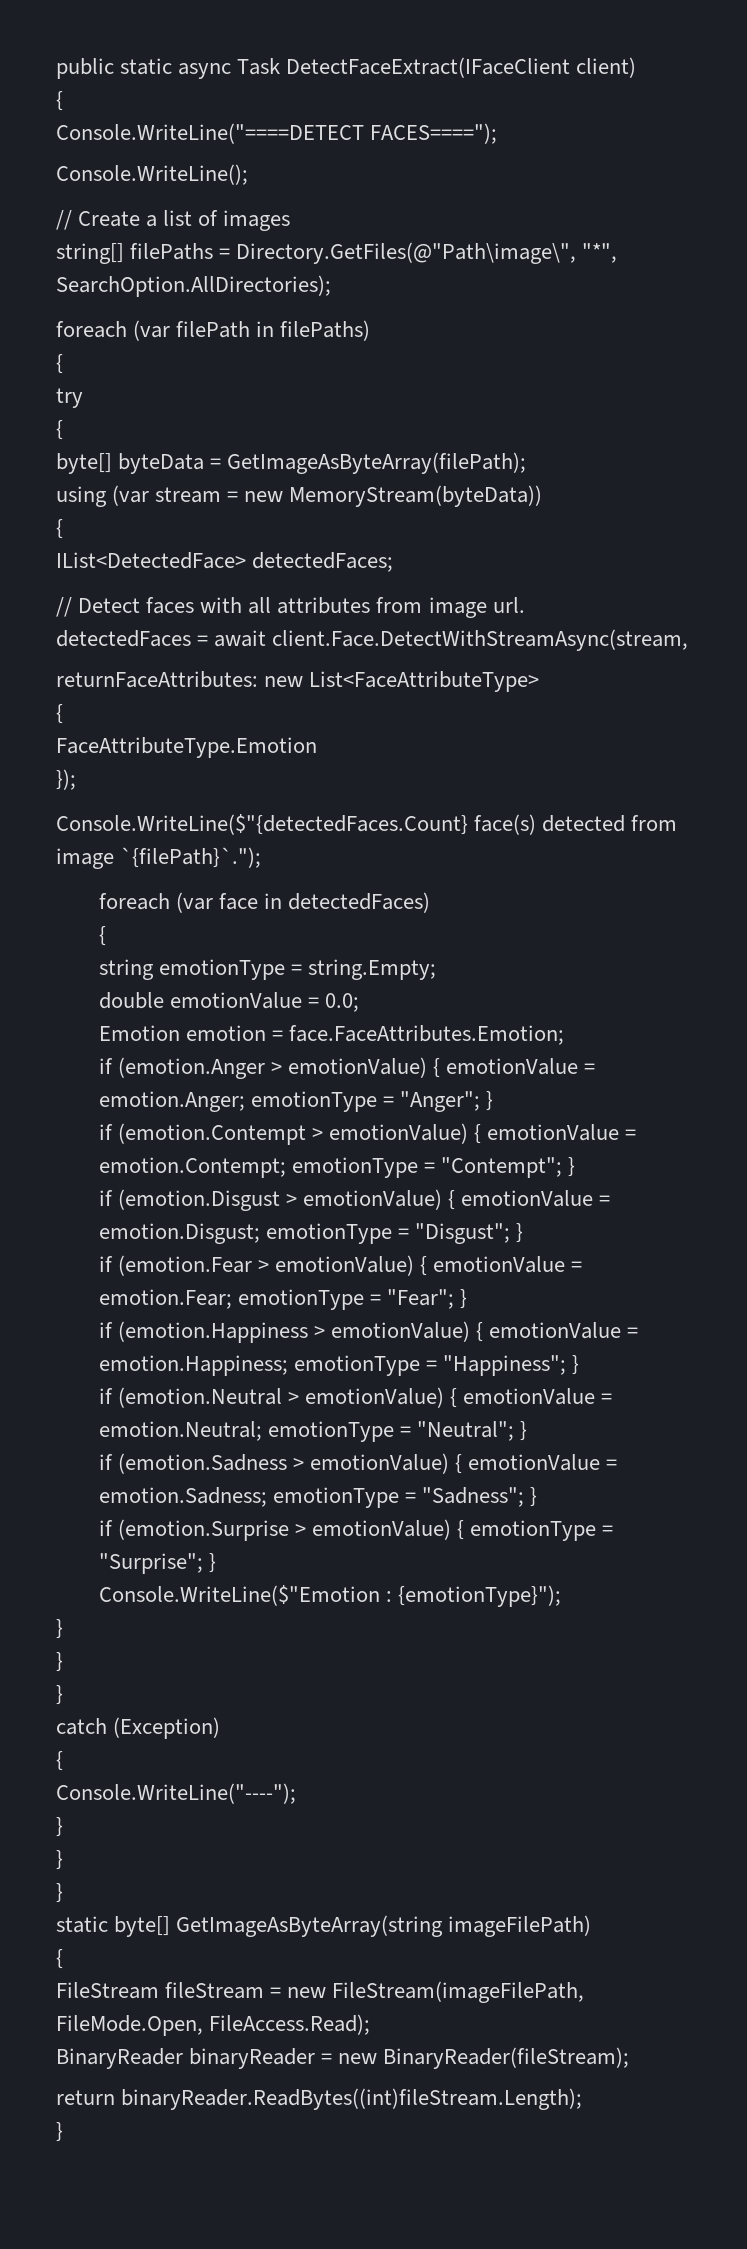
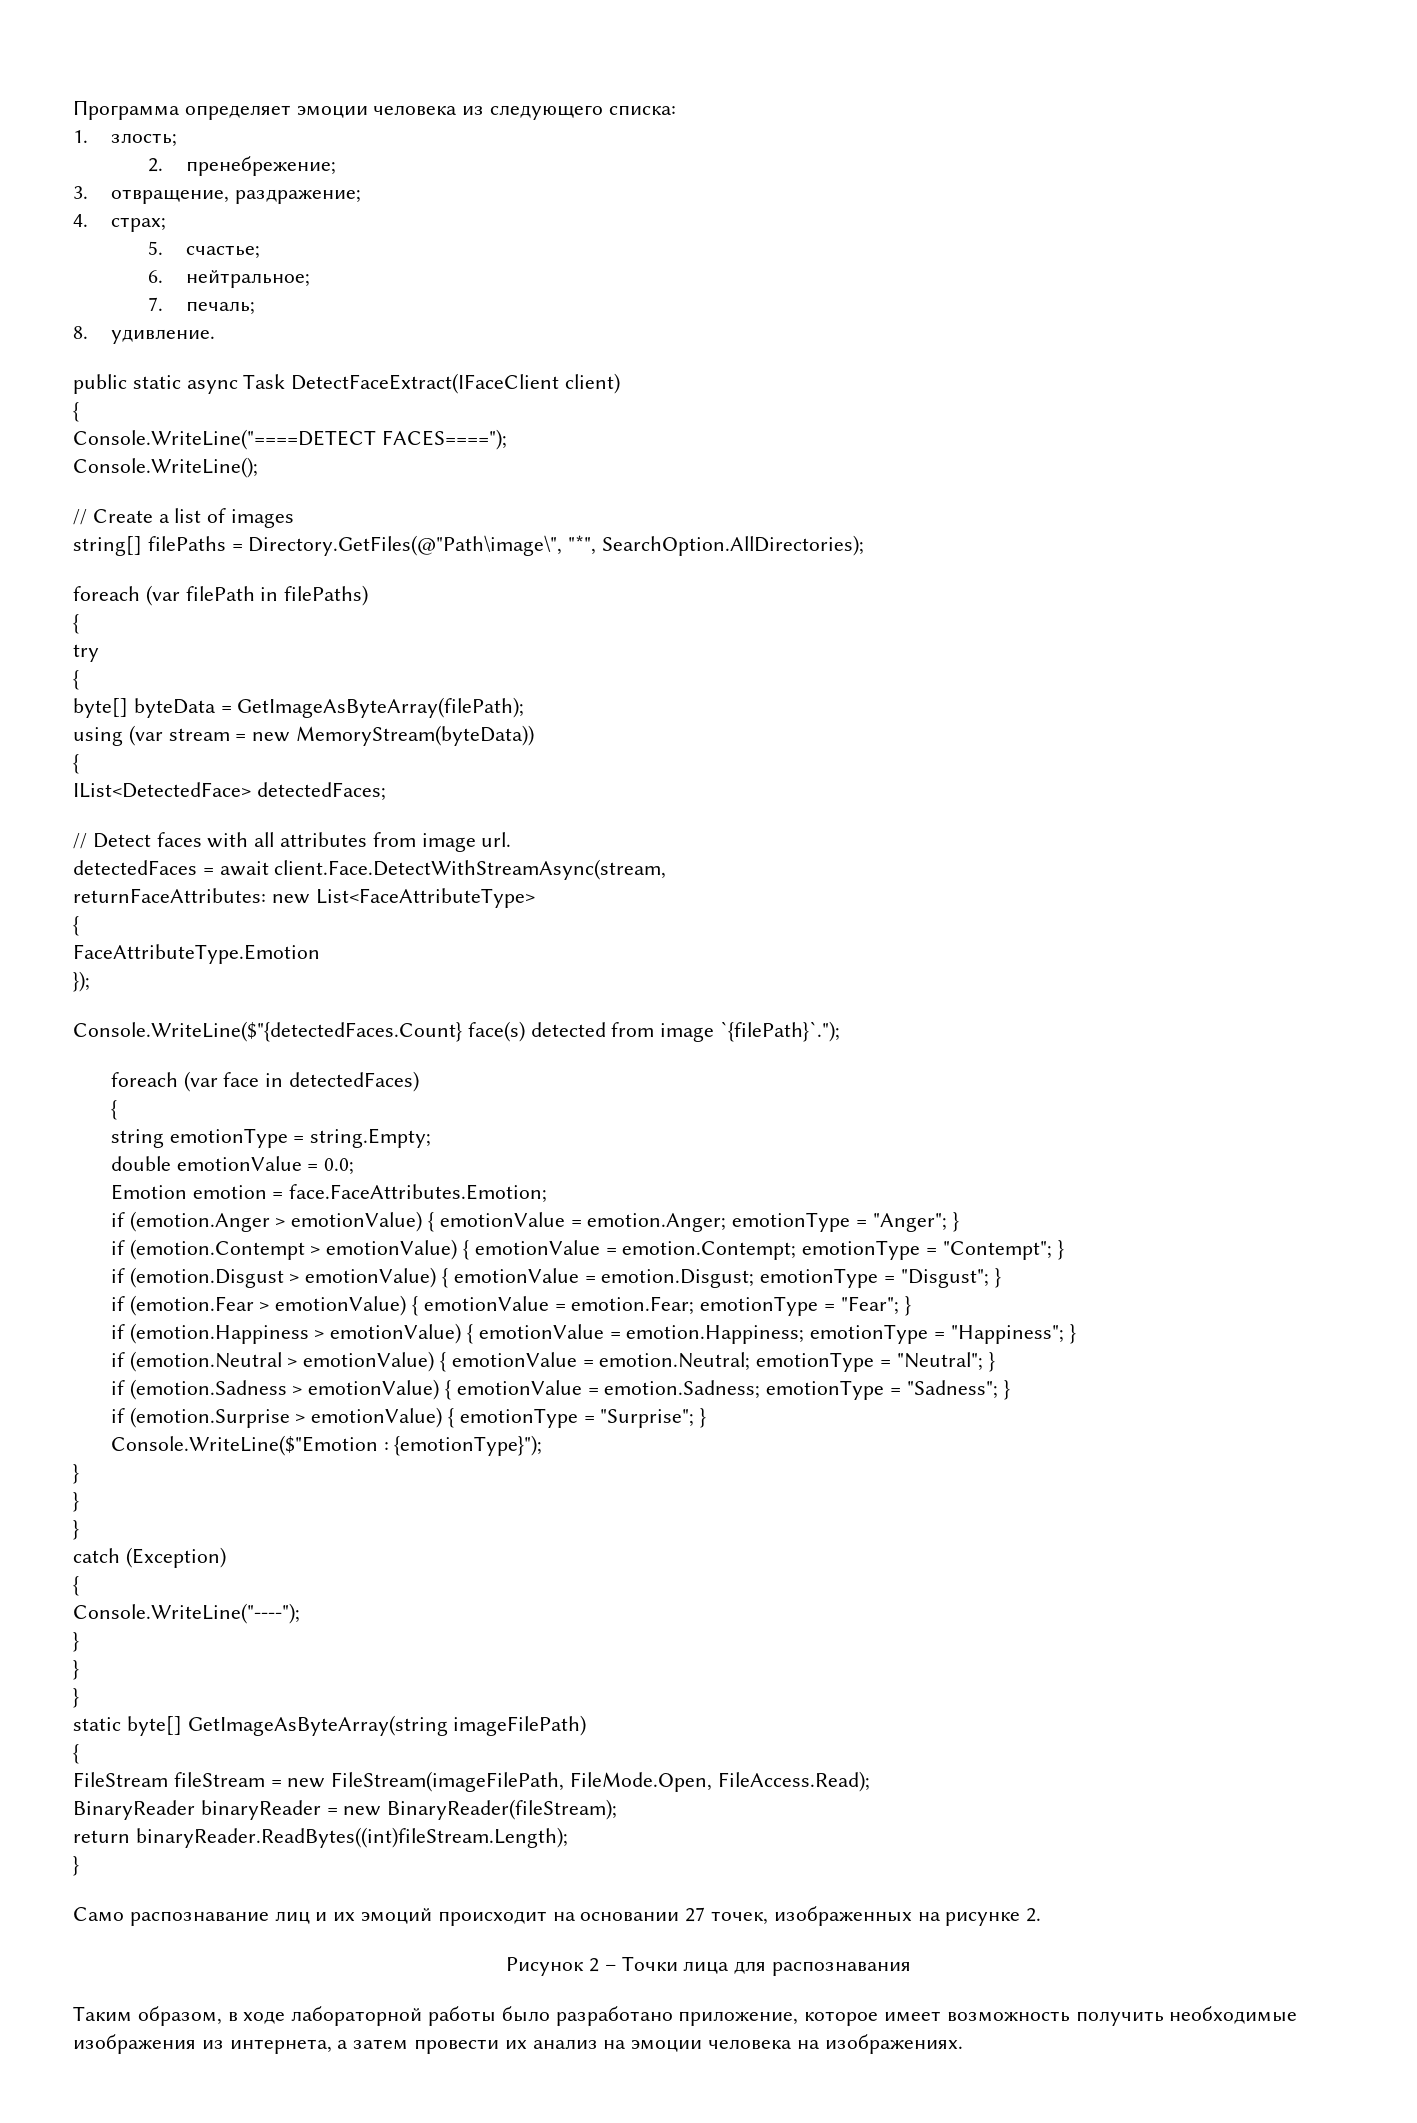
+ Программа определяет эмоции человека из следующего списка:
+ 1. злость;
+ 2. пренебрежение;
+ 3. отвращение, раздражение;
+ 4. страх;
+ 5. счастье;
+ 6. нейтральное;
+ 7. печаль;
+ 8. удивление.
+ Само распознавание лиц и их эмоций происходит на основании 27 точек, изображенных на рисунке 2.
+ Рисунок 2 – Точки лица для распознавания
+ Таким образом, в ходе лабораторной работы было разработано приложение, которое имеет возможность получить необходимые изображения из интернета, а затем провести их анализ на эмоции человека на изображениях.

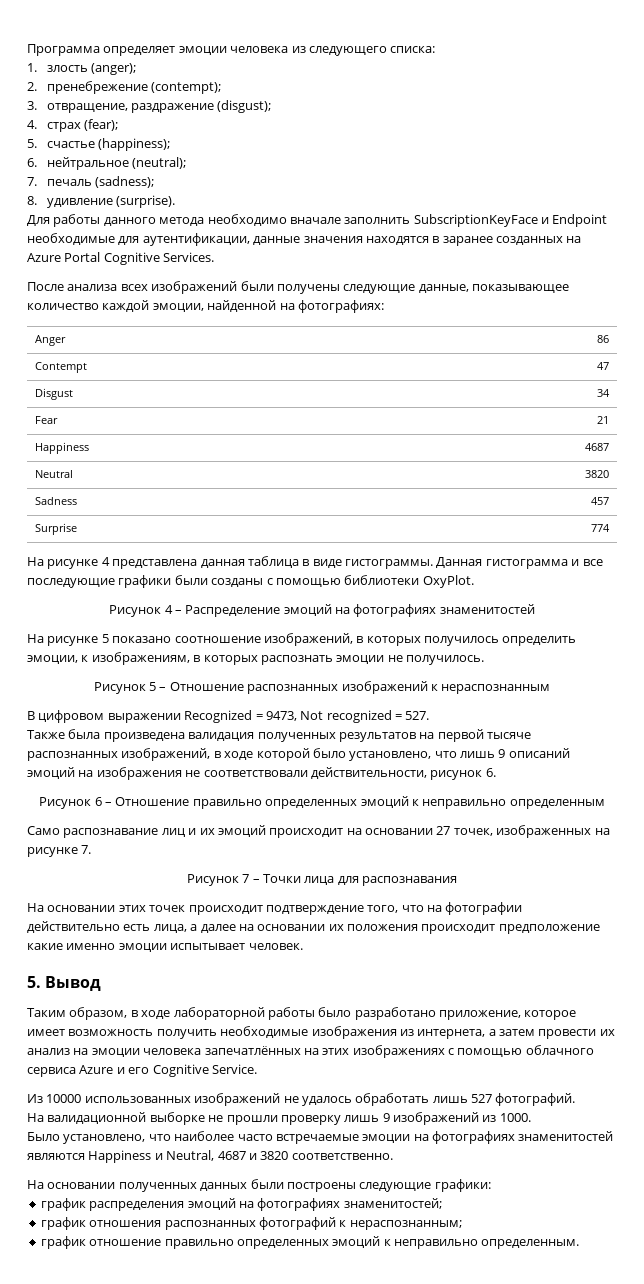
- 1. злость;
- 2. пренебрежение;
+ 1. злость (anger);
+ 2. пренебрежение (contempt);
- 3. отвращение, раздражение;
+ 3. отвращение, раздражение (disgust);
- 4. страх;
- 5. счастье;
- 6. нейтральное;
- 7. печаль;
+ 4. страх (fear);
+ 5. счастье (happiness);
+ 6. нейтральное (neutral);
+ 7. печаль (sadness);
- 8. удивление.
- public static async Task DetectFaceExtract(IFaceClient client)
- {
- Console.WriteLine("====DETECT FACES====");
- Console.WriteLine();
- // Create a list of images
- string[] filePaths = Directory.GetFiles(@"Path\image\", "*", SearchOption.AllDirectories);
- foreach (var filePath in filePaths)
- {
- try
- {
- byte[] byteData = GetImageAsByteArray(filePath);
- using (var stream = new MemoryStream(byteData))
- {
- IList<DetectedFace> detectedFaces;
- // Detect faces with all attributes from image url.
- detectedFaces = await client.Face.DetectWithStreamAsync(stream,
- returnFaceAttributes: new List<FaceAttributeType>
- {
- FaceAttributeType.Emotion
- });
- Console.WriteLine($"{detectedFaces.Count} face(s) detected from image `{filePath}`.");
- foreach (var face in detectedFaces)
- {
- string emotionType = string.Empty;
- double emotionValue = 0.0;
- Emotion emotion = face.FaceAttributes.Emotion;
- if (emotion.Anger > emotionValue) { emotionValue = emotion.Anger; emotionType = "Anger"; }
- if (emotion.Contempt > emotionValue) { emotionValue = emotion.Contempt; emotionType = "Contempt"; }
- if (emotion.Disgust > emotionValue) { emotionValue = emotion.Disgust; emotionType = "Disgust"; }
- if (emotion.Fear > emotionValue) { emotionValue = emotion.Fear; emotionType = "Fear"; }
- if (emotion.Happiness > emotionValue) { emotionValue = emotion.Happiness; emotionType = "Happiness"; }
- if (emotion.Neutral > emotionValue) { emotionValue = emotion.Neutral; emotionType = "Neutral"; }
- if (emotion.Sadness > emotionValue) { emotionValue = emotion.Sadness; emotionType = "Sadness"; }
- if (emotion.Surprise > emotionValue) { emotionType = "Surprise"; }
- Console.WriteLine($"Emotion : {emotionType}");
- }
- }
- }
- catch (Exception)
- {
- Console.WriteLine("----");
- }
- }
- }
- static byte[] GetImageAsByteArray(string imageFilePath)
- {
- FileStream fileStream = new FileStream(imageFilePath, FileMode.Open, FileAccess.Read);
- BinaryReader binaryReader = new BinaryReader(fileStream);
- return binaryReader.ReadBytes((int)fileStream.Length);
- }
+ 8. удивление (surprise).
+ Для работы данного метода необходимо вначале заполнить SubscriptionKeyFace и Endpoint необходимые для аутентификации, данные значения находятся в заранее созданных на Azure Portal Cognitive Services.
+ После анализа всех изображений были получены следующие данные, показывающее количество каждой эмоции, найденной на фотографиях:
+ Anger | 86
+ Contempt | 47
+ Disgust | 34
+ Fear | 21
+ Happiness | 4687
+ Neutral | 3820
+ Sadness | 457
+ Surprise | 774
+ На рисунке 4 представлена данная таблица в виде гистограммы. Данная гистограмма и все последующие графики были созданы с помощью библиотеки OxyPlot.
+ Рисунок 4 – Распределение эмоций на фотографиях знаменитостей
+ На рисунке 5 показано соотношение изображений, в которых получилось определить эмоции, к изображениям, в которых распознать эмоции не получилось.
+ Рисунок 5 – Отношение распознанных изображений к нераспознанным
+ В цифровом выражении Recognized = 9473, Not recognized = 527.
+ Также была произведена валидация полученных результатов на первой тысяче распознанных изображений, в ходе которой было установлено, что лишь 9 описаний эмоций на изображения не соответствовали действительности, рисунок 6.
+ Рисунок 6 – Отношение правильно определенных эмоций к неправильно определенным
- Само распознавание лиц и их эмоций происходит на основании 27 точек, изображенных на рисунке 2.
- Рисунок 2 – Точки лица для распознавания
+ Само распознавание лиц и их эмоций происходит на основании 27 точек, изображенных на рисунке 7.
+ Рисунок 7 – Точки лица для распознавания
+ На основании этих точек происходит подтверждение того, что на фотографии действительно есть лица, а далее на основании их положения происходит предположение какие именно эмоции испытывает человек.
+ 5. Вывод
- Таким образом, в ходе лабораторной работы было разработано приложение, которое имеет возможность получить необходимые изображения из интернета, а затем провести их анализ на эмоции человека на изображениях.
+ Таким образом, в ходе лабораторной работы было разработано приложение, которое имеет возможность получить необходимые изображения из интернета, а затем провести их анализ на эмоции человека запечатлённых на этих изображениях с помощью облачного сервиса Azure и его Cognitive Service.
+ Из 10000 использованных изображений не удалось обработать лишь 527 фотографий.
+ На валидационной выборке не прошли проверку лишь 9 изображений из 1000.
+ Было установлено, что наиболее часто встречаемые эмоции на фотографиях знаменитостей являются Happiness и Neutral, 4687 и 3820 соответственно.
+ На основании полученных данных были построены следующие графики:
+ график распределения эмоций на фотографиях знаменитостей;
+ график отношения распознанных фотографий к нераспознанным;
+ график отношение правильно определенных эмоций к неправильно определенным.

